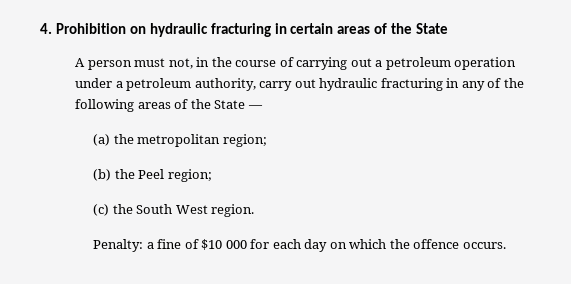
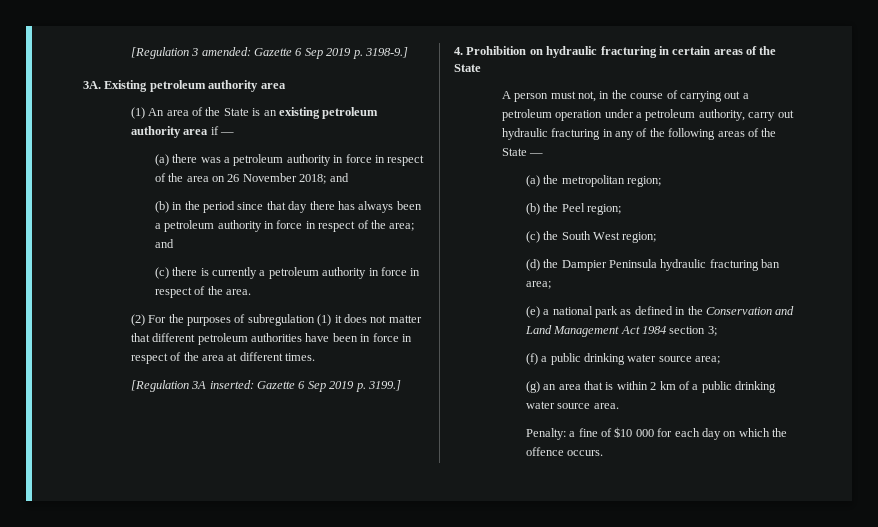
+ [Regulation 3 amended: Gazette 6 Sep 2019 p. 3198-9.]
+ 3A. Existing petroleum authority area
+ (1) An area of the State is an existing petroleum authority area if —
+ (a) there was a petroleum authority in force in respect of the area on 26 November 2018; and
+ (b) in the period since that day there has always been a petroleum authority in force in respect of the area; and
+ (c) there is currently a petroleum authority in force in respect of the area.
+ (2) For the purposes of subregulation (1) it does not matter that different petroleum authorities have been in force in respect of the area at different times.
+ [Regulation 3A inserted: Gazette 6 Sep 2019 p. 3199.]
- (c) the South West region.
+ (c) the South West region;
+ (d) the Dampier Peninsula hydraulic fracturing ban area;
+ (e) a national park as defined in the Conservation and Land Management Act 1984 section 3;
+ (f) a public drinking water source area;
+ (g) an area that is within 2 km of a public drinking water source area.

